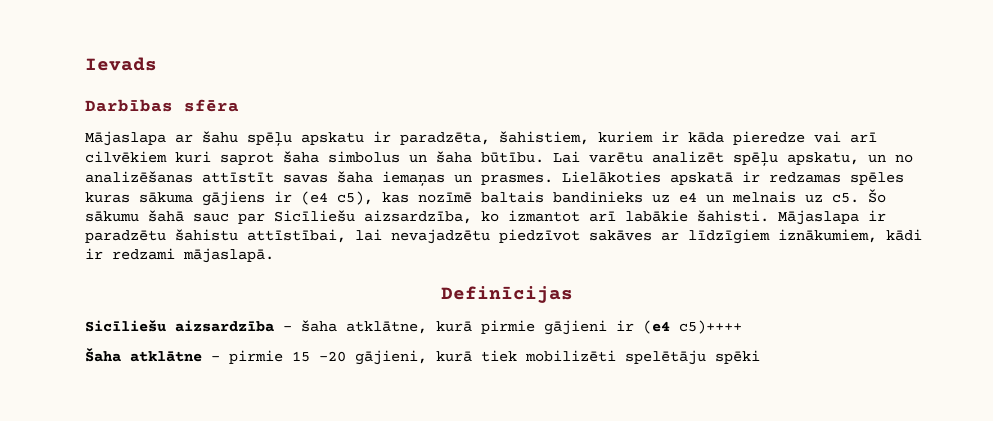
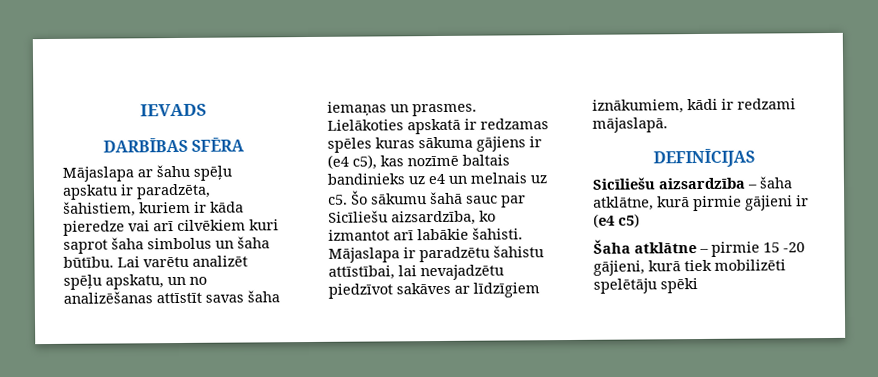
- Ievads
- Darbības sfēra
+ IEVADS
+ DARBĪBAS SFĒRA
- Definīcijas
+ DEFINĪCIJAS
- Sicīliešu aizsardzība – šaha atklātne, kurā pirmie gājieni ir (e4 c5)++++
+ Sicīliešu aizsardzība – šaha atklātne, kurā pirmie gājieni ir (e4 c5)

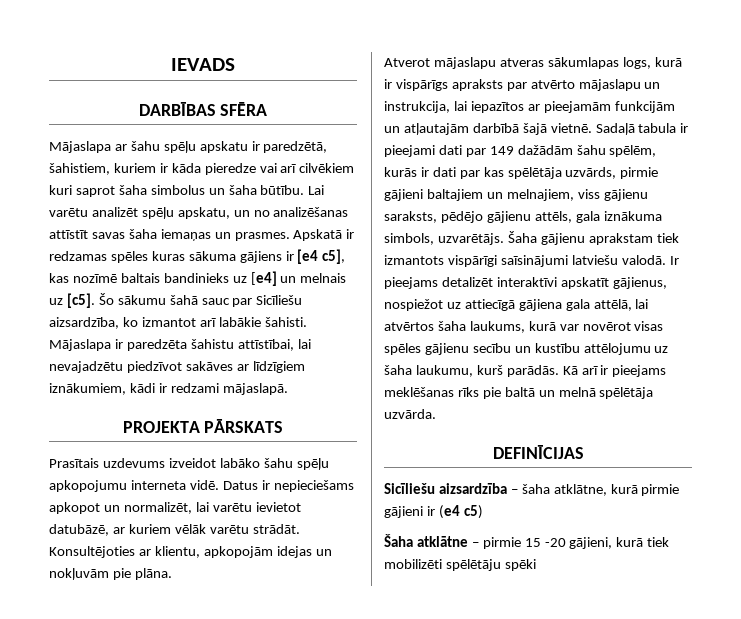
- Mājaslapa ar šahu spēļu apskatu ir paradzēta, šahistiem, kuriem ir kāda pieredze vai arī cilvēkiem kuri saprot šaha simbolus un šaha būtību.
+ Mājaslapa ar šahu spēļu apskatu ir paredzētā, šahistiem, kuriem ir kāda pieredze vai arī cilvēkiem kuri saprot šaha simbolus un šaha būtību.
- Lielākoties apskatā ir redzamas spēles kuras sākuma gājiens ir (e4 c5), kas nozīmē baltais bandinieks uz e4 un melnais uz c5.
+ Apskatā ir redzamas spēles kuras sākuma gājiens ir [e4 c5], kas nozīmē baltais bandinieks uz [e4] un melnais uz [c5].
- Mājaslapa ir paradzētu šahistu attīstībai, lai nevajadzētu piedzīvot sakāves ar līdzīgiem iznākumiem, kādi ir redzami mājaslapā.
+ Mājaslapa ir paredzēta šahistu attīstībai, lai nevajadzētu piedzīvot sakāves ar līdzīgiem iznākumiem, kādi ir redzami mājaslapā.
+ PROJEKTA PĀRSKATS
+ Prasītais uzdevums izveidot labāko šahu spēļu apkopojumu interneta vidē. Datus ir nepieciešams apkopot un normalizēt, lai varētu ievietot datubāzē, ar kuriem vēlāk varētu strādāt. Konsultējoties ar klientu, apkopojām idejas un nokļuvām pie plāna.
+ Atverot mājaslapu atveras sākumlapas logs, kurā ir vispārīgs apraksts par atvērto mājaslapu un instrukcija, lai iepazītos ar pieejamām funkcijām un atļautajām darbībā šajā vietnē. Sadaļā tabula ir pieejami dati par 149 dažādām šahu spēlēm, kurās ir dati par kas spēlētāja uzvārds, pirmie gājieni baltajiem un melnajiem, viss gājienu saraksts, pēdējo gājienu attēls, gala iznākuma simbols, uzvarētājs. Šaha gājienu aprakstam tiek izmantots vispārīgi saīsinājumi latviešu valodā. Ir pieejams detalizēt interaktīvi apskatīt gājienus, nospiežot uz attiecīgā gājiena gala attēlā, lai atvērtos šaha laukums, kurā var novērot visas spēles gājienu secību un kustību attēlojumu uz šaha laukumu, kurš parādās. Kā arī ir pieejams meklēšanas rīks pie baltā un melnā spēlētāja uzvārda.
- Šaha atklātne – pirmie 15 -20 gājieni, kurā tiek mobilizēti spelētāju spēki
+ Šaha atklātne – pirmie 15 -20 gājieni, kurā tiek mobilizēti spēlētāju spēki

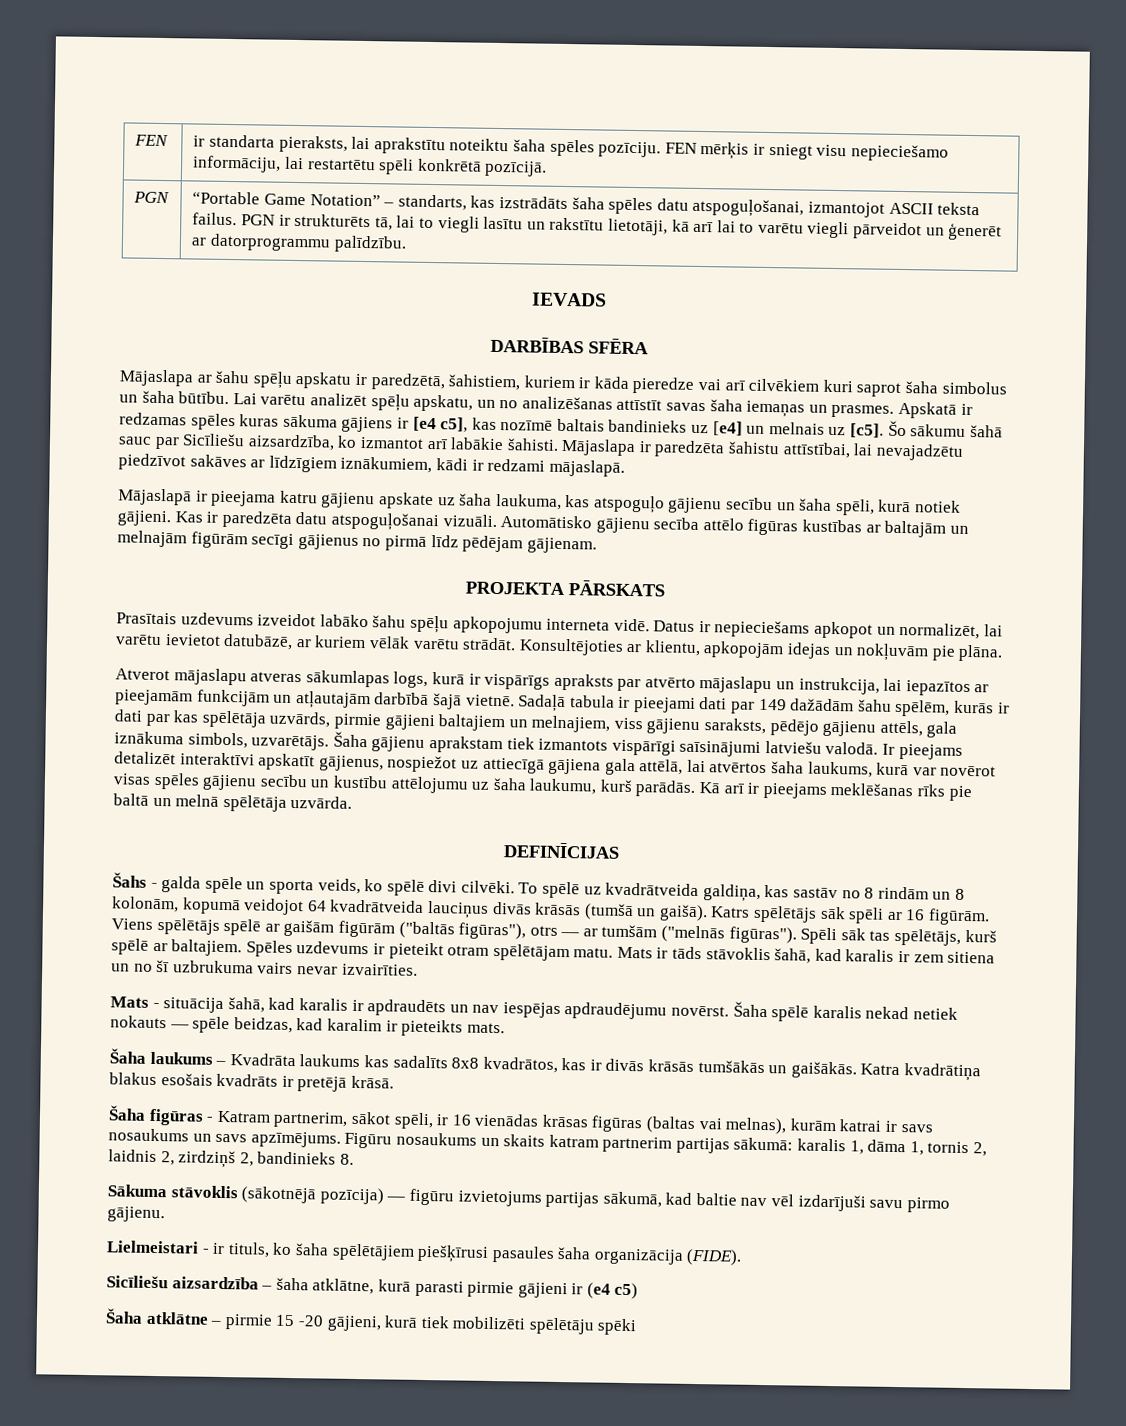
+ FEN | ir standarta pieraksts, lai aprakstītu noteiktu šaha spēles pozīciju. FEN mērķis ir sniegt visu nepieciešamo informāciju, lai restartētu spēli konkrētā pozīcijā.
+ PGN | “Portable Game Notation” – standarts, kas izstrādāts šaha spēles datu atspoguļošanai, izmantojot ASCII teksta failus. PGN ir strukturēts tā, lai to viegli lasītu un rakstītu lietotāji, kā arī lai to varētu viegli pārveidot un ģenerēt ar datorprogrammu palīdzību.
+ Mājaslapā ir pieejama katru gājienu apskate uz šaha laukuma, kas atspoguļo gājienu secību un šaha spēli, kurā notiek gājieni. Kas ir paredzēta datu atspoguļošanai vizuāli. Automātisko gājienu secība attēlo figūras kustības ar baltajām un melnajām figūrām secīgi gājienus no pirmā līdz pēdējam gājienam.
+ Šahs - galda spēle un sporta veids, ko spēlē divi cilvēki. To spēlē uz kvadrātveida galdiņa, kas sastāv no 8 rindām un 8 kolonām, kopumā veidojot 64 kvadrātveida lauciņus divās krāsās (tumšā un gaišā). Katrs spēlētājs sāk spēli ar 16 figūrām. Viens spēlētājs spēlē ar gaišām figūrām ("baltās figūras"), otrs — ar tumšām ("melnās figūras"). Spēli sāk tas spēlētājs, kurš spēlē ar baltajiem. Spēles uzdevums ir pieteikt otram spēlētājam matu. Mats ir tāds stāvoklis šahā, kad karalis ir zem sitiena un no šī uzbrukuma vairs nevar izvairīties.
+ Mats - situācija šahā, kad karalis ir apdraudēts un nav iespējas apdraudējumu novērst. Šaha spēlē karalis nekad netiek nokauts — spēle beidzas, kad karalim ir pieteikts mats.
+ Šaha laukums – Kvadrāta laukums kas sadalīts 8x8 kvadrātos, kas ir divās krāsās tumšākās un gaišākās. Katra kvadrātiņa blakus esošais kvadrāts ir pretējā krāsā.
+ Šaha figūras - Katram partnerim, sākot spēli, ir 16 vienādas krāsas figūras (baltas vai melnas), kurām katrai ir savs nosaukums un savs apzīmējums. Figūru nosaukums un skaits katram partnerim partijas sākumā: karalis 1, dāma 1, tornis 2, laidnis 2, zirdziņš 2, bandinieks 8.
+ Sākuma stāvoklis (sākotnējā pozīcija) — figūru izvietojums partijas sākumā, kad baltie nav vēl izdarījuši savu pirmo gājienu.
+ Lielmeistari - ir tituls, ko šaha spēlētājiem piešķīrusi pasaules šaha organizācija (FIDE).
- Sicīliešu aizsardzība – šaha atklātne, kurā pirmie gājieni ir (e4 c5)
+ Sicīliešu aizsardzība – šaha atklātne, kurā parasti pirmie gājieni ir (e4 c5)

